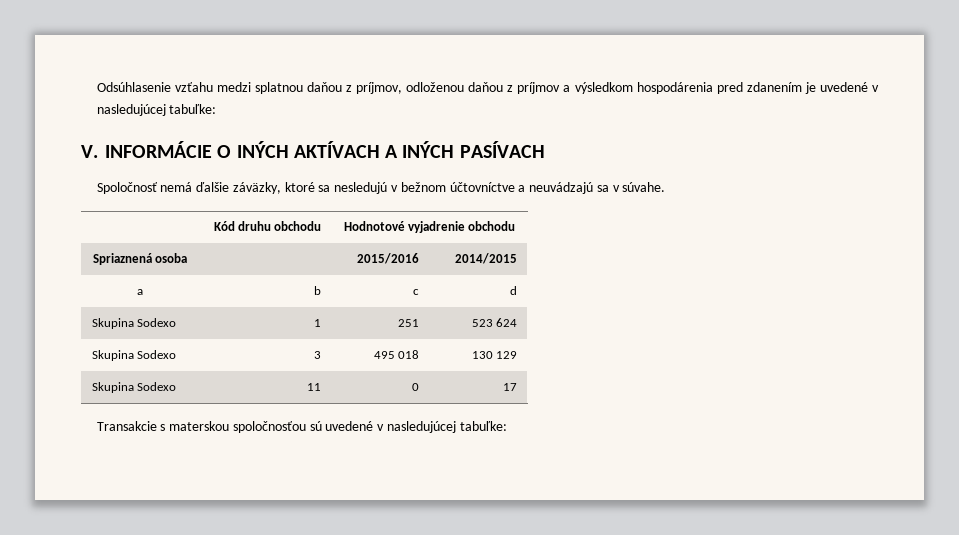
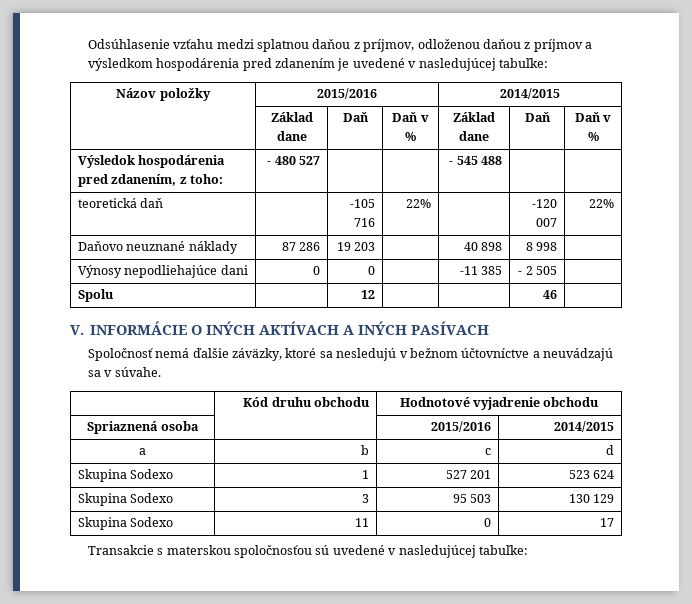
+ Názov položky | 2015/2016 | 2014/2015
+ | Základ dane | Daň | Daň v % | Základ dane | Daň | Daň v %
+ Výsledok hospodárenia pred zdanením, z toho: | - 480 527 | | | - 545 488 | |
+ teoretická daň | | -105 716 | 22% | | -120 007 | 22%
+ Daňovo neuznané náklady | 87 286 | 19 203 | | 40 898 | 8 998 |
+ Výnosy nepodliehajúce dani | 0 | 0 | | -11 385 | - 2 505 |
+ Spolu | | 12 | | | 46 |
- Skupina Sodexo | 1 | 251 | 523 624
+ Skupina Sodexo | 1 | 527 201 | 523 624
- Skupina Sodexo | 3 | 495 018 | 130 129
+ Skupina Sodexo | 3 | 95 503 | 130 129

